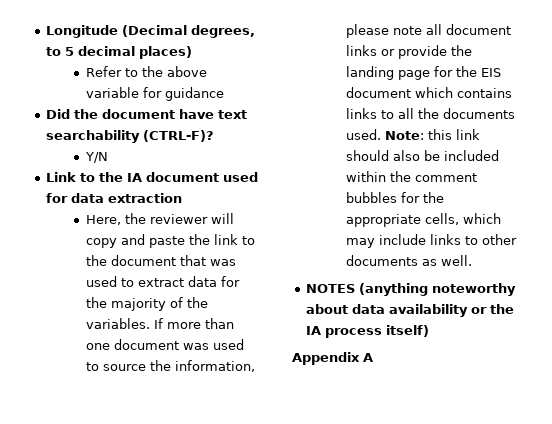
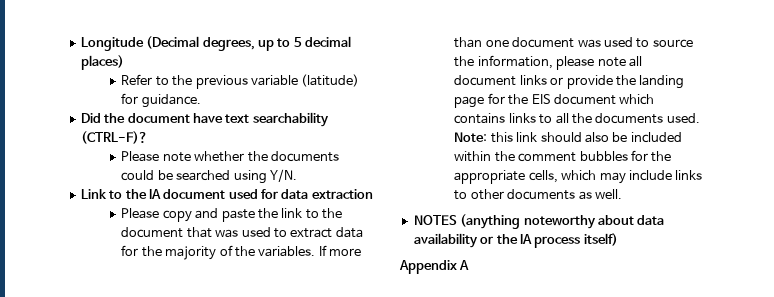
- Longitude (Decimal degrees, to 5 decimal places)
+ Longitude (Decimal degrees, up to 5 decimal places)
- Refer to the above variable for guidance
+ Refer to the previous variable (latitude) for guidance.
- Y/N
+ Please note whether the documents could be searched using Y/N.
- Here, the reviewer will copy and paste the link to the document that was used to extract data for the majority of the variables.
+ Please copy and paste the link to the document that was used to extract data for the majority of the variables.

